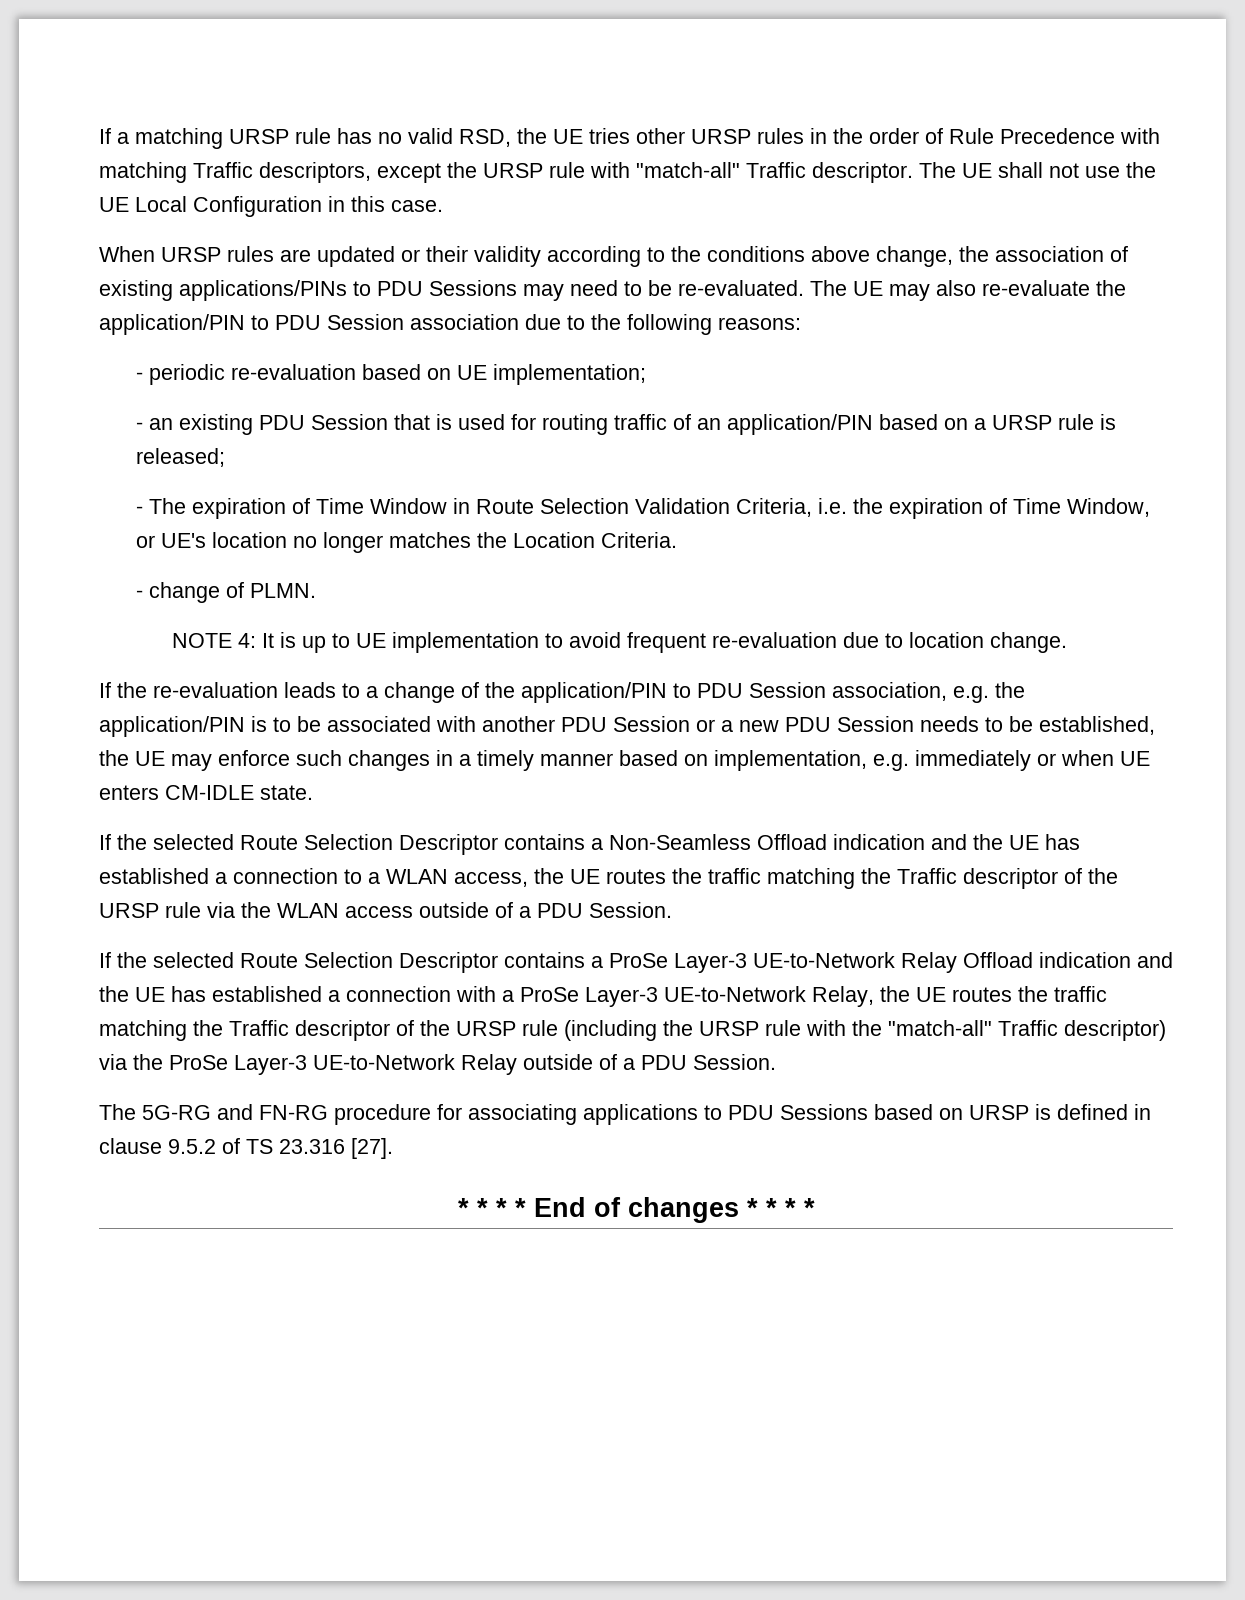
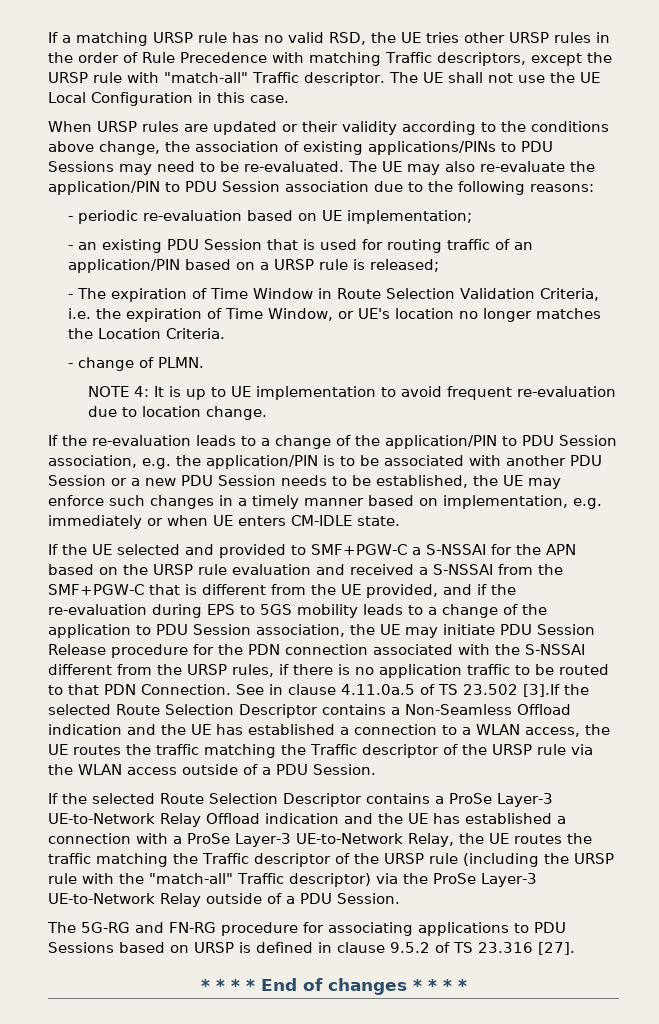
- If the selected Route Selection Descriptor contains a Non-Seamless Offload indication and the UE has established a connection to a WLAN access, the UE routes the traffic matching the Traffic descriptor of the URSP rule via the WLAN access outside of a PDU Session.
+ If the UE selected and provided to SMF+PGW-C a S-NSSAI for the APN based on the URSP rule evaluation and received a S-NSSAI from the SMF+PGW-C that is different from the UE provided, and if the re-evaluation during EPS to 5GS mobility leads to a change of the application to PDU Session association, the UE may initiate PDU Session Release procedure for the PDN connection associated with the S-NSSAI different from the URSP rules, if there is no application traffic to be routed to that PDN Connection. See in clause 4.11.0a.5 of TS 23.502 [3].If the selected Route Selection Descriptor contains a Non-Seamless Offload indication and the UE has established a connection to a WLAN access, the UE routes the traffic matching the Traffic descriptor of the URSP rule via the WLAN access outside of a PDU Session.

